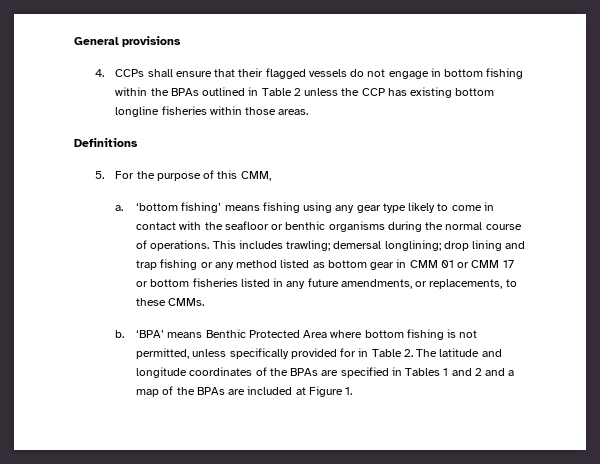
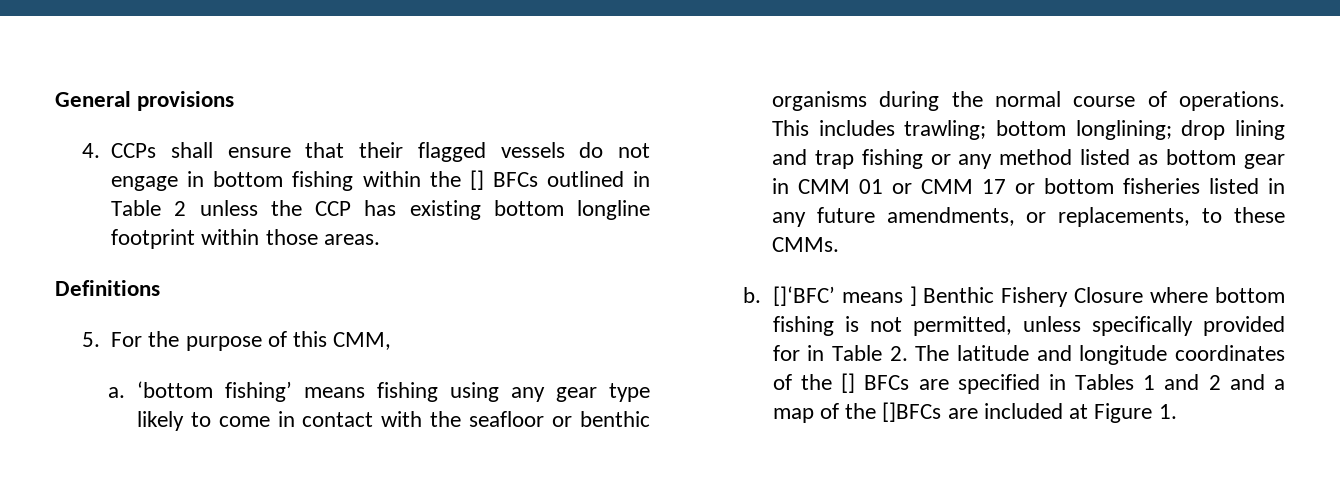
- 4. CCPs shall ensure that their flagged vessels do not engage in bottom fishing within the BPAs outlined in Table 2 unless the CCP has existing bottom longline fisheries within those areas.
+ 4. CCPs shall ensure that their flagged vessels do not engage in bottom fishing within the [] BFCs outlined in Table 2 unless the CCP has existing bottom longline footprint within those areas.
- This includes trawling; demersal longlining; drop lining and trap fishing or any method listed as bottom gear in CMM 01 or CMM 17 or bottom fisheries listed in any future amendments, or replacements, to these CMMs.
+ This includes trawling; bottom longlining; drop lining and trap fishing or any method listed as bottom gear in CMM 01 or CMM 17 or bottom fisheries listed in any future amendments, or replacements, to these CMMs.
- ‘BPA’ means Benthic Protected Area where bottom fishing is not permitted, unless specifically provided for in Table 2. The latitude and longitude coordinates of the BPAs are specified in Tables 1 and 2 and a map of the BPAs are included at Figure 1.
+ []‘BFC’ means ] Benthic Fishery Closure where bottom fishing is not permitted, unless specifically provided for in Table 2. The latitude and longitude coordinates of the [] BFCs are specified in Tables 1 and 2 and a map of the []BFCs are included at Figure 1.

